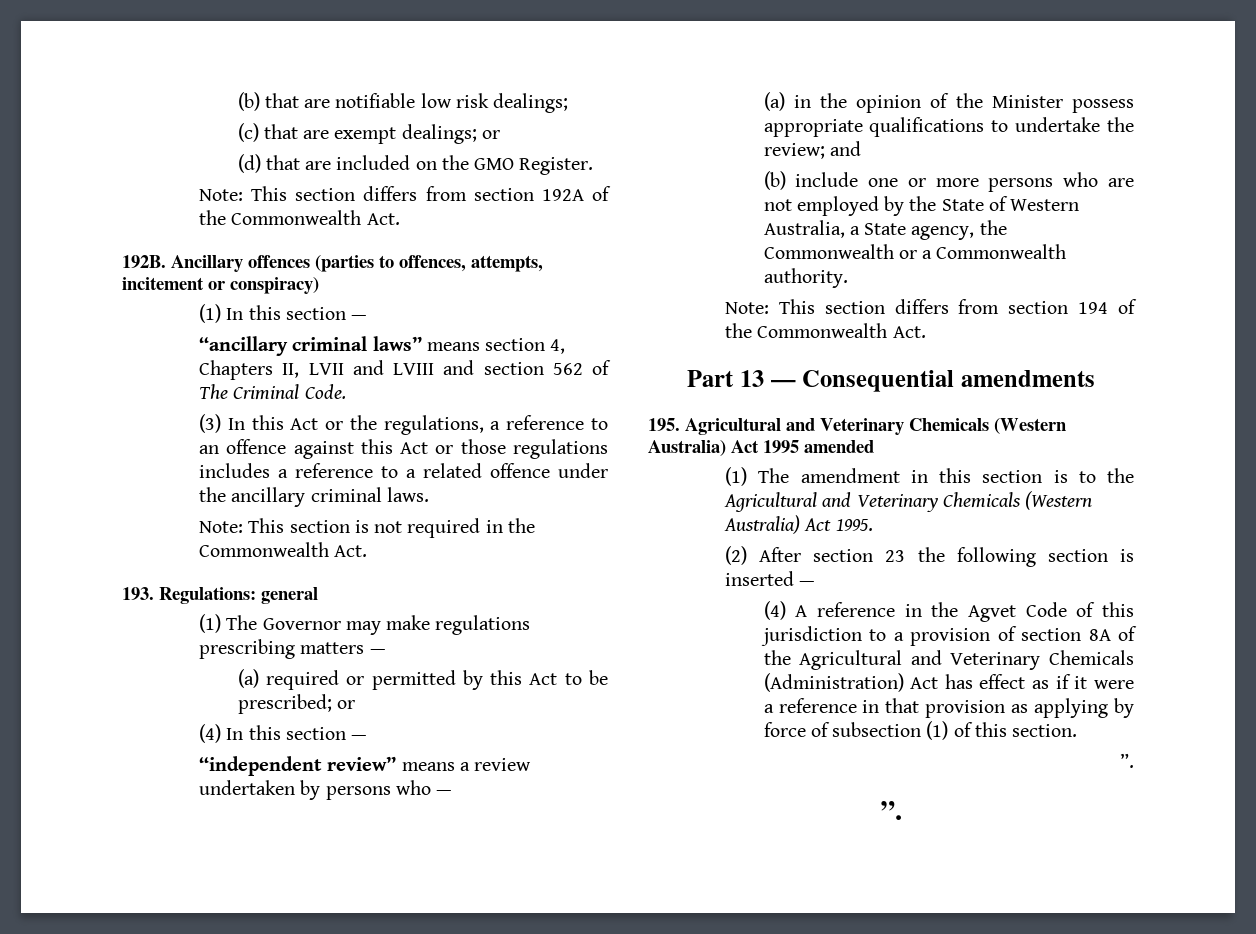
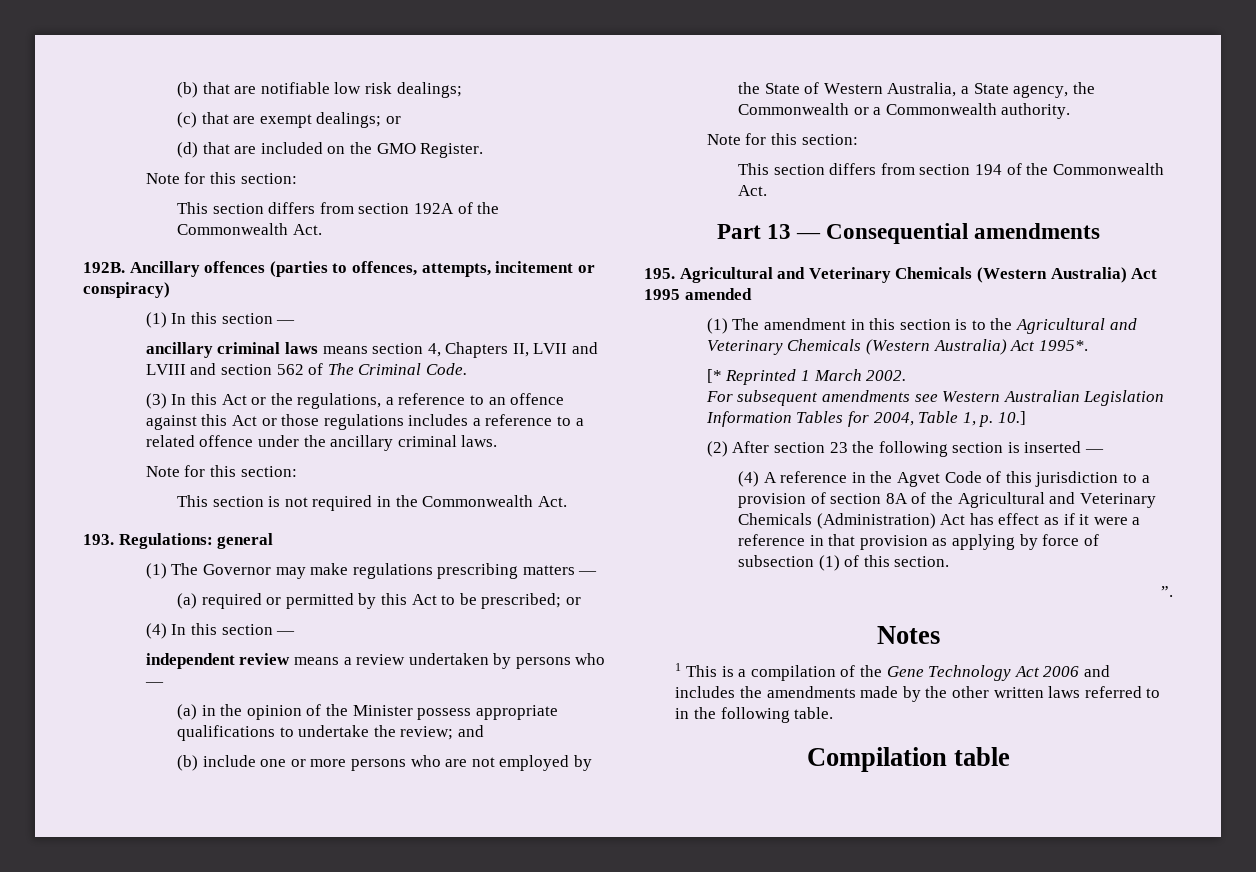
  (d) that are included on the GMO Register.
- Note: This section differs from section 192A of the Commonwealth Act.
+ Note for this section:
+ This section differs from section 192A of the Commonwealth Act.
- “ancillary criminal laws” means section 4, Chapters II, LVII and LVIII and section 562 of The Criminal Code.
+ ancillary criminal laws means section 4, Chapters II, LVII and LVIII and section 562 of The Criminal Code.
  (3) In this Act or the regulations, a reference to an offence against this Act or those regulations includes a reference to a related offence under the ancillary criminal laws.
- Note: This section is not required in the Commonwealth Act.
+ Note for this section:
+ This section is not required in the Commonwealth Act.
- “independent review” means a review undertaken by persons who —
+ independent review means a review undertaken by persons who —
  (b) include one or more persons who are not employed by the State of Western Australia, a State agency, the Commonwealth or a Commonwealth authority.
- Note: This section differs from section 194 of the Commonwealth Act.
+ Note for this section:
+ This section differs from section 194 of the Commonwealth Act.
- (1) The amendment in this section is to the Agricultural and Veterinary Chemicals (Western Australia) Act 1995.
+ (1) The amendment in this section is to the Agricultural and Veterinary Chemicals (Western Australia) Act 1995*.
+ [* Reprinted 1 March 2002.
+ For subsequent amendments see Western Australian Legislation Information Tables for 2004, Table 1, p. 10.]
  (4) A reference in the Agvet Code of this jurisdiction to a provision of section 8A of the Agricultural and Veterinary Chemicals (Administration) Act has effect as if it were a reference in that provision as applying by force of subsection (1) of this section.
  ”.
- ”.
+ Notes
+ 1 This is a compilation of the Gene Technology Act 2006 and includes the amendments made by the other written laws referred to in the following table.
+ Compilation table

